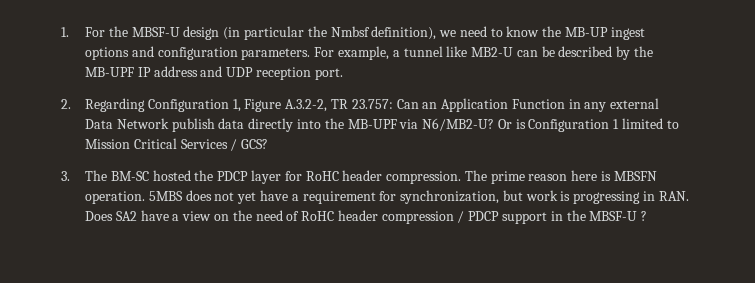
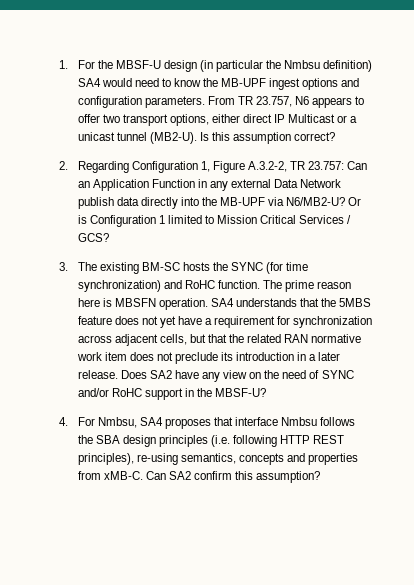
- 1. For the MBSF-U design (in particular the Nmbsf definition), we need to know the MB-UP ingest options and configuration parameters.
+ 1. For the MBSF-U design (in particular the Nmbsu definition) SA4 would need to know the MB-UPF ingest options and configuration parameters.
- For example, a tunnel like MB2-U can be described by the MB-UPF IP address and UDP reception port.
+ From TR 23.757, N6 appears to offer two transport options, either direct IP Multicast or a unicast tunnel (MB2-U). Is this assumption correct?
- 3. The BM-SC hosted the PDCP layer for RoHC header compression.
+ 3. The existing BM-SC hosts the SYNC (for time synchronization) and RoHC function.
- 5MBS does not yet have a requirement for synchronization, but work is progressing in RAN. Does SA2 have a view on the need of RoHC header compression / PDCP support in the MBSF-U ?
+ SA4 understands that the 5MBS feature does not yet have a requirement for synchronization across adjacent cells, but that the related RAN normative work item does not preclude its introduction in a later release. Does SA2 have any view on the need of SYNC and/or RoHC support in the MBSF-U?
+ 4. For Nmbsu, SA4 proposes that interface Nmbsu follows the SBA design principles (i.e. following HTTP REST principles), re-using semantics, concepts and properties from xMB-C. Can SA2 confirm this assumption?

